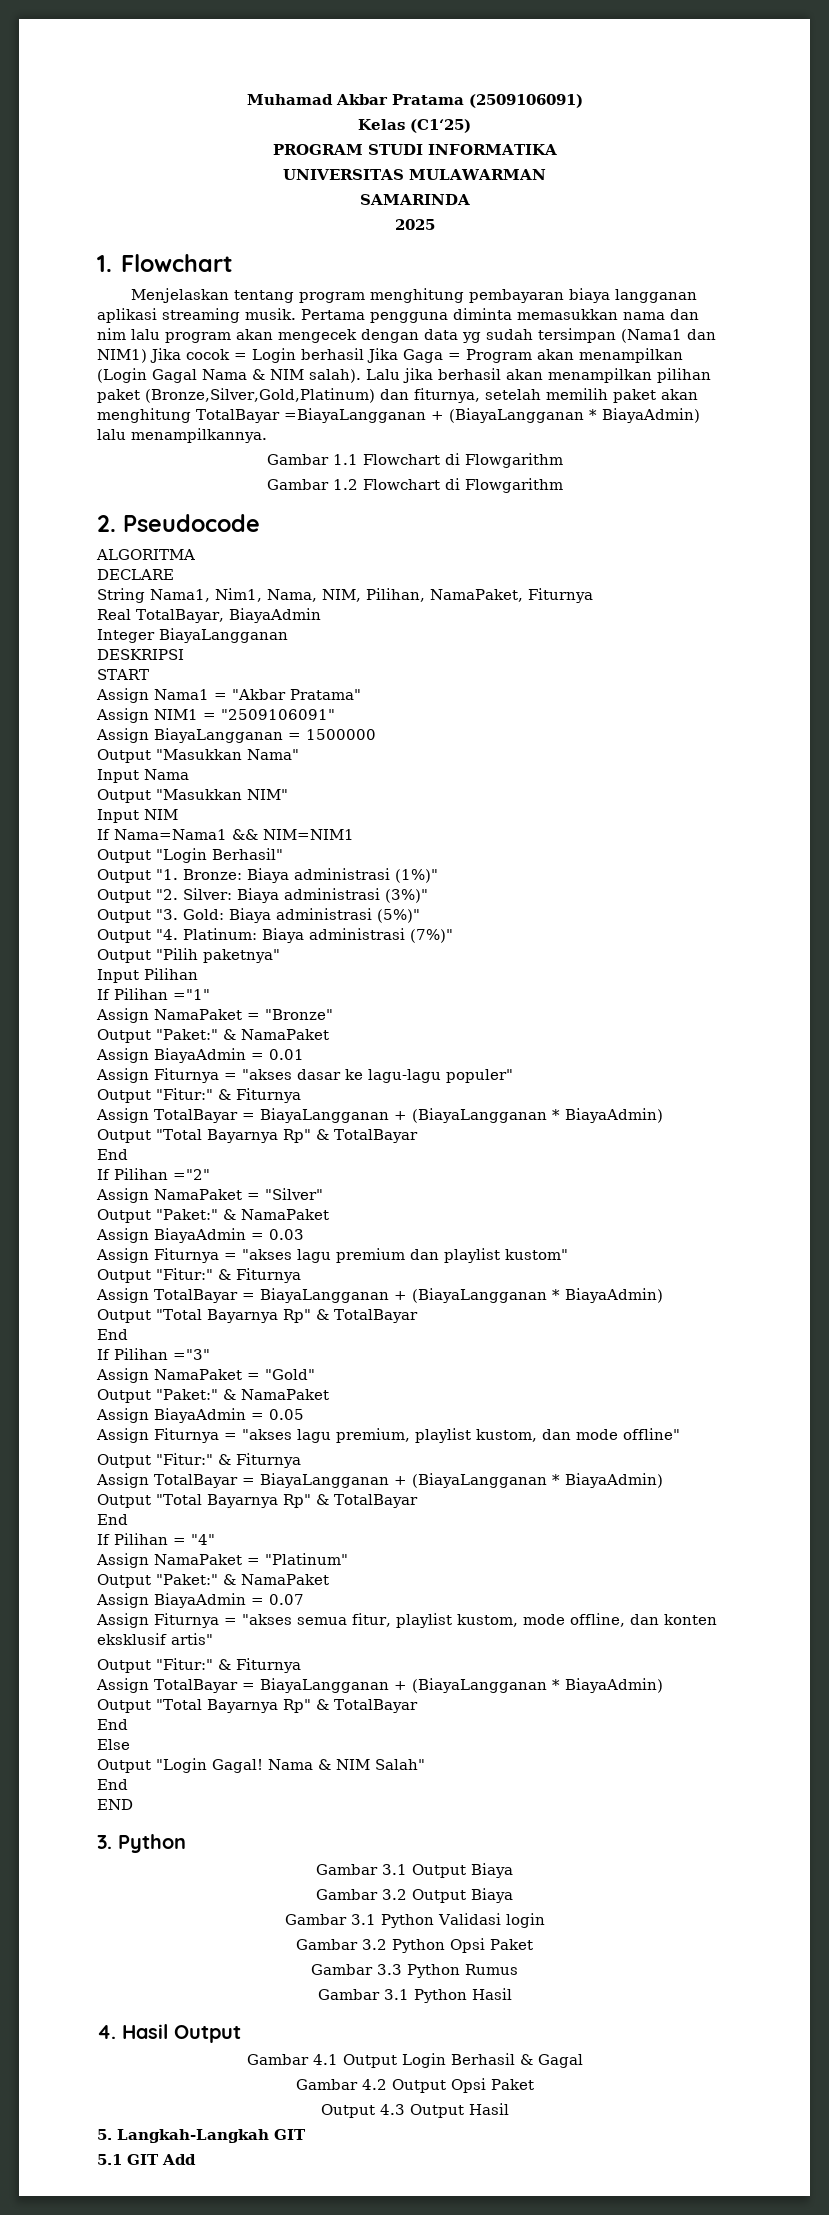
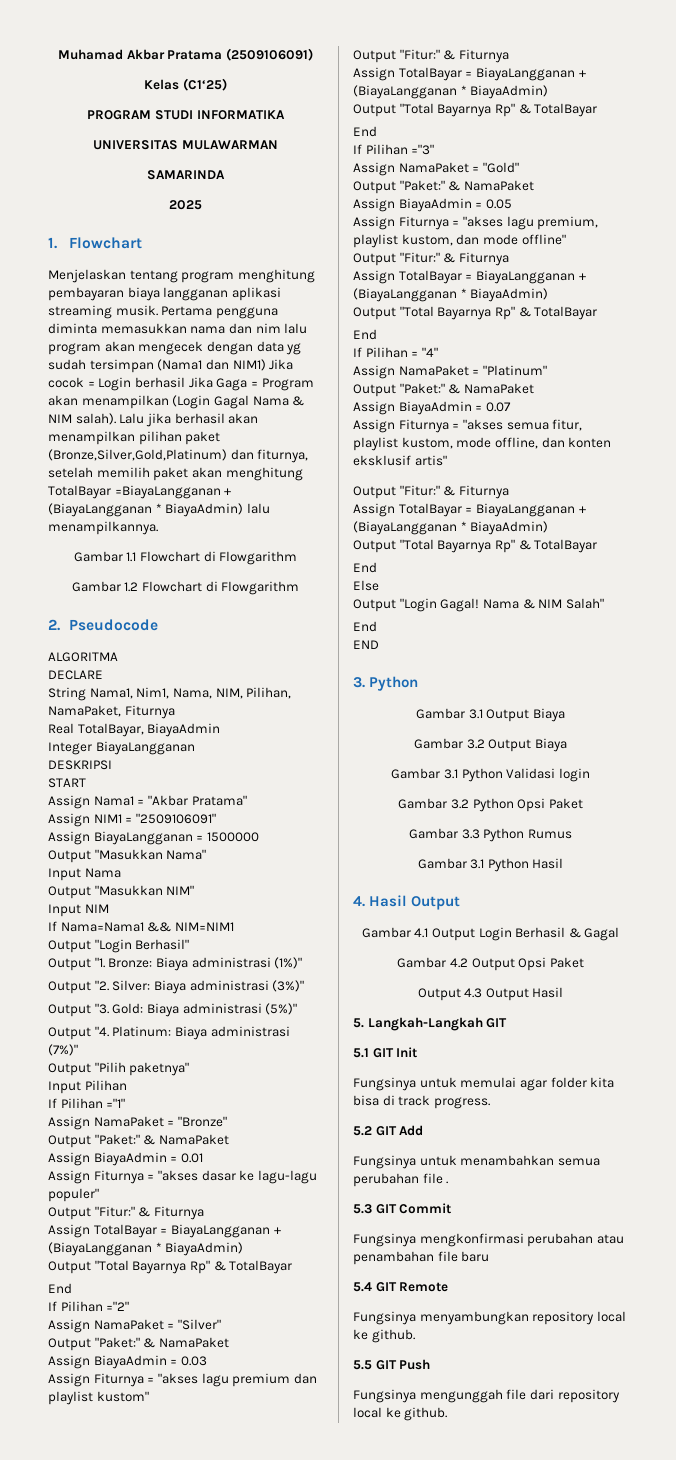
- 5.1 GIT Add
+ 5.1 GIT Init
+ Fungsinya untuk memulai agar folder kita bisa di track progress.
+ 5.2 GIT Add
+ Fungsinya untuk menambahkan semua perubahan file .
+ 5.3 GIT Commit
+ Fungsinya mengkonfirmasi perubahan atau penambahan file baru
+ 5.4 GIT Remote
+ Fungsinya menyambungkan repository local ke github.
+ 5.5 GIT Push
+ Fungsinya mengunggah file dari repository local ke github.

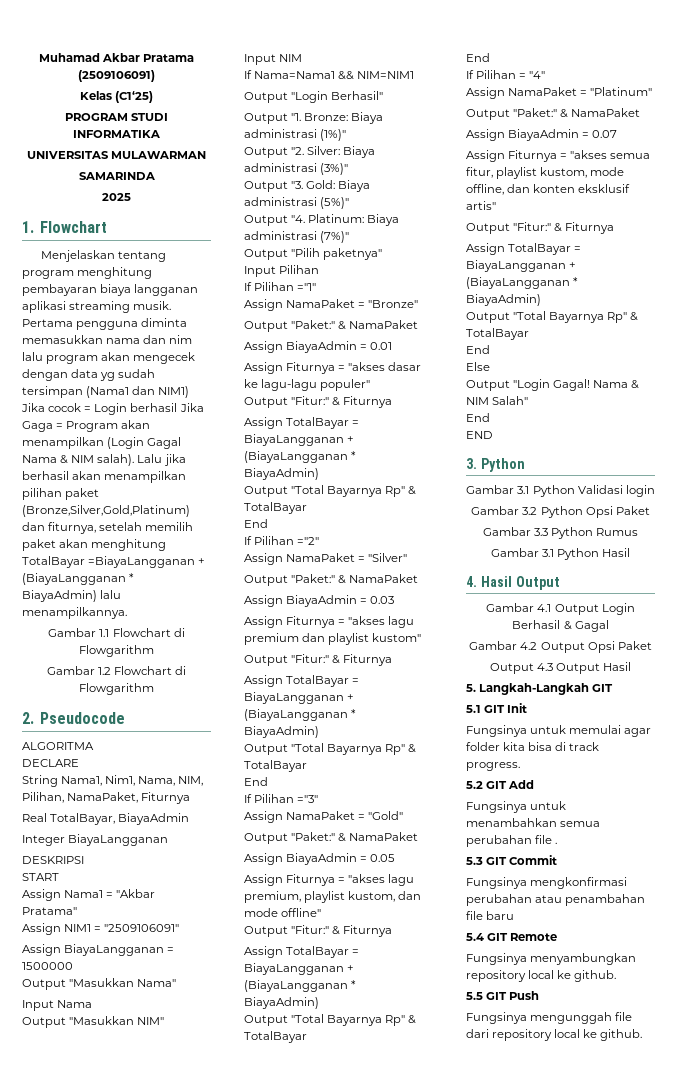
- Gambar 3.1 Output Biaya
- Gambar 3.2 Output Biaya

